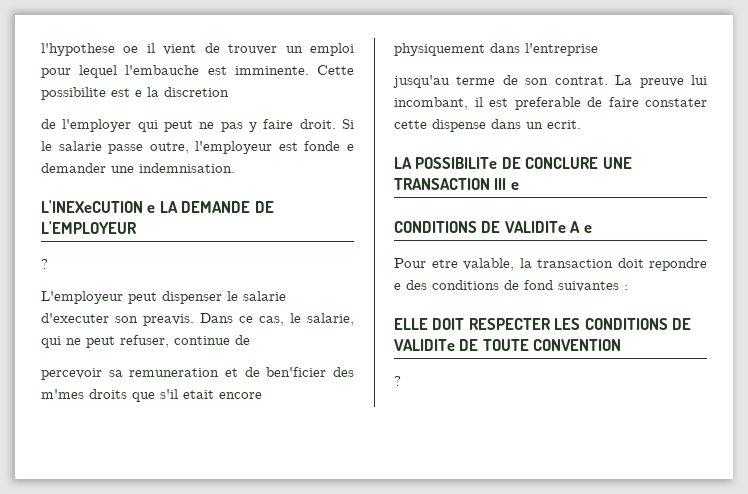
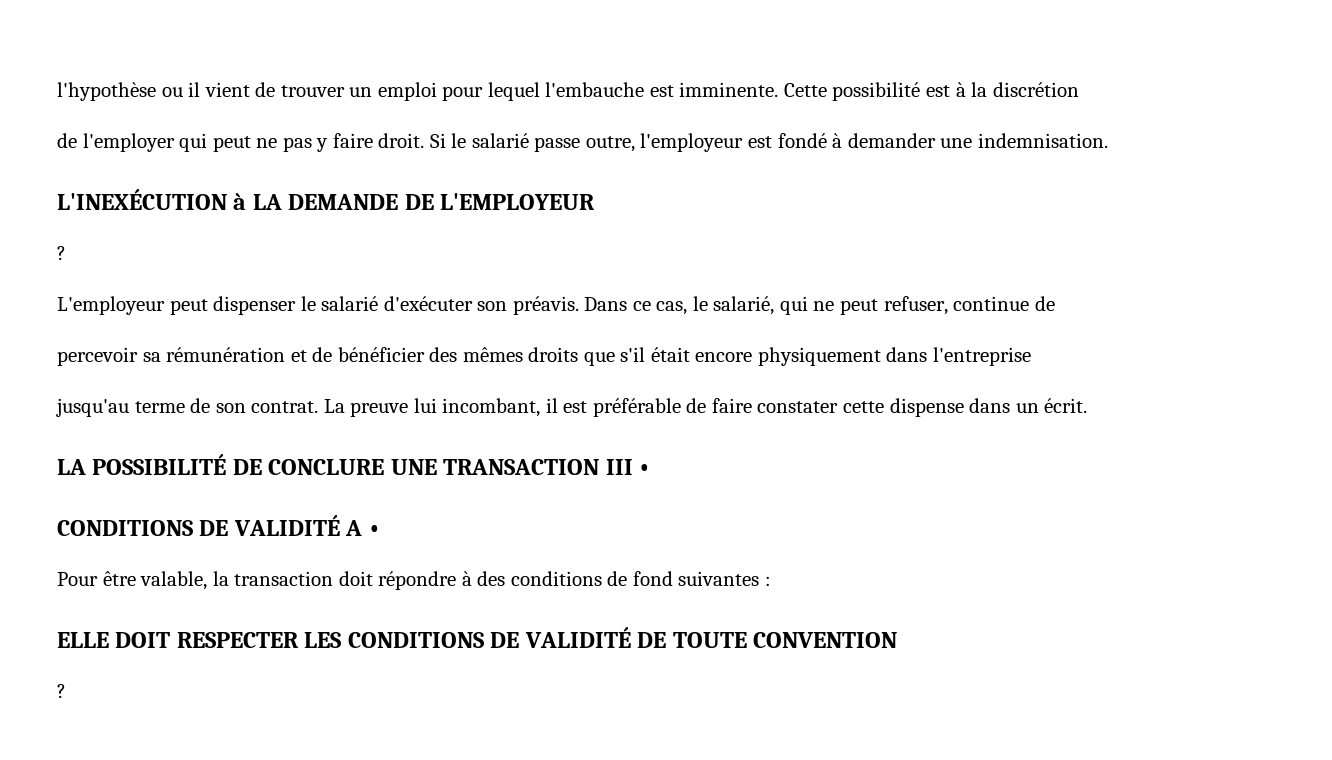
- l'hypothese oe il vient de trouver un emploi pour lequel l'embauche est imminente.
+ l'hypothèse ou il vient de trouver un emploi pour lequel l'embauche est imminente.
- Cette possibilite est e la discretion
+ Cette possibilité est à la discrétion
- Si le salarie passe outre, l'employeur est fonde e demander une indemnisation.
+ Si le salarié passe outre, l'employeur est fondé à demander une indemnisation.
- L'INEXeCUTION e LA DEMANDE DE L'EMPLOYEUR
+ L'INEXÉCUTION à LA DEMANDE DE L'EMPLOYEUR
- L'employeur peut dispenser le salarie d'executer son preavis.
+ L'employeur peut dispenser le salarié d'exécuter son préavis.
- Dans ce cas, le salarie, qui ne peut refuser, continue de
+ Dans ce cas, le salarié, qui ne peut refuser, continue de
- percevoir sa remuneration et de ben'ficier des m'mes droits que s'il etait encore physiquement dans l'entreprise
+ percevoir sa rémunération et de bénéficier des mêmes droits que s'il était encore physiquement dans l'entreprise
- La preuve lui incombant, il est preferable de faire constater cette dispense dans un ecrit.
- LA POSSIBILITe DE CONCLURE UNE TRANSACTION III e
- CONDITIONS DE VALIDITe A e
+ La preuve lui incombant, il est préférable de faire constater cette dispense dans un écrit.
+ LA POSSIBILITÉ DE CONCLURE UNE TRANSACTION III •
+ CONDITIONS DE VALIDITÉ A •
- Pour etre valable, la transaction doit repondre e des conditions de fond suivantes :
+ Pour être valable, la transaction doit répondre à des conditions de fond suivantes :
- ELLE DOIT RESPECTER LES CONDITIONS DE VALIDITe DE TOUTE CONVENTION
+ ELLE DOIT RESPECTER LES CONDITIONS DE VALIDITÉ DE TOUTE CONVENTION

